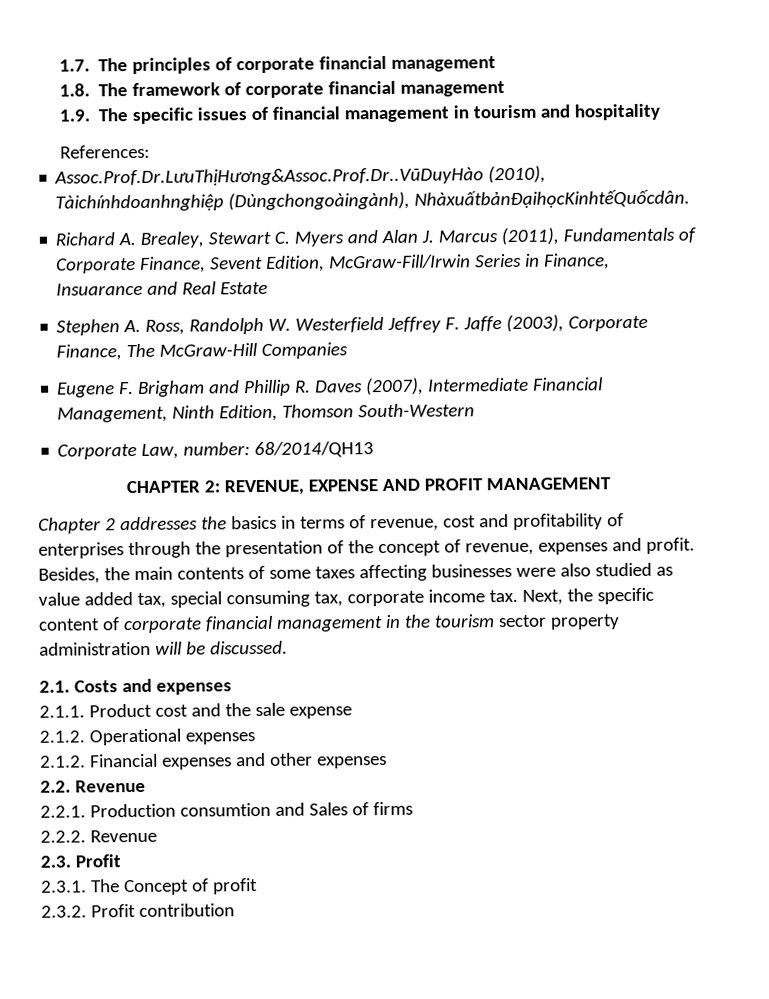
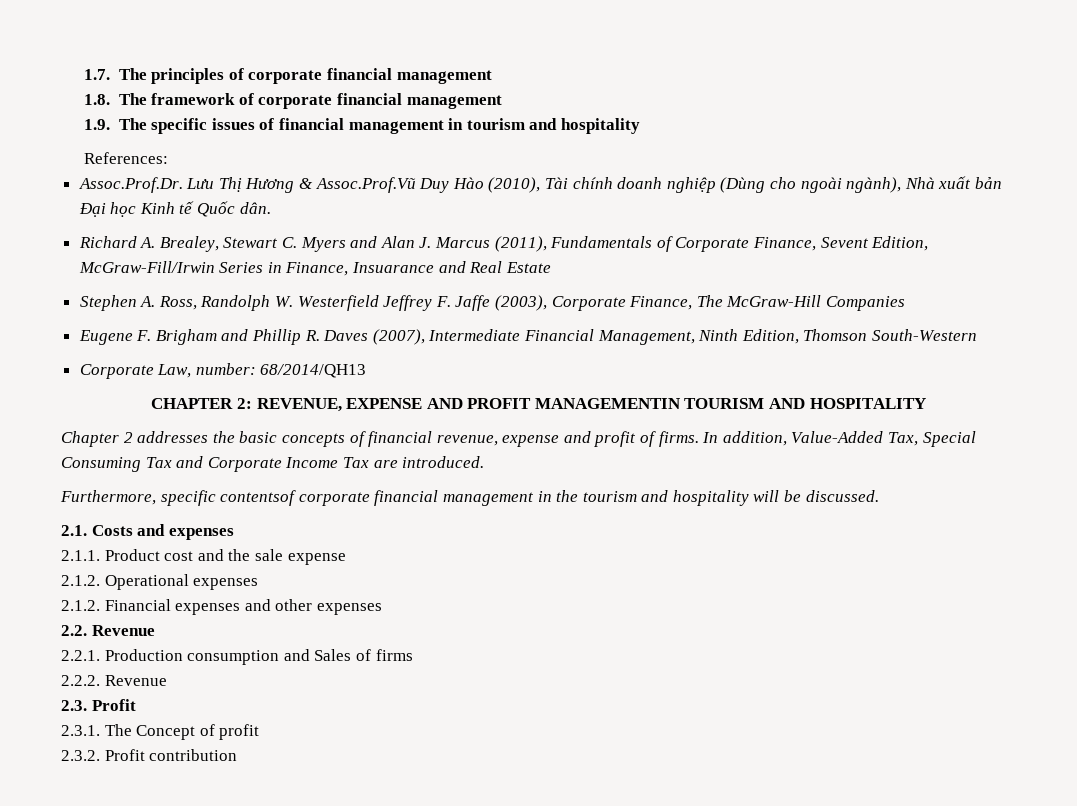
- Assoc.Prof.Dr.LưuThịHương&Assoc.Prof.Dr..VũDuyHào (2010), Tàichínhdoanhnghiệp (Dùngchongoàingành), NhàxuấtbảnĐạihọcKinhtếQuốcdân.
+ Assoc.Prof.Dr. Lưu Thị Hương & Assoc.Prof.Vũ Duy Hào (2010), Tài chính doanh nghiệp (Dùng cho ngoài ngành), Nhà xuất bản Đại học Kinh tế Quốc dân.
- CHAPTER 2: REVENUE, EXPENSE AND PROFIT MANAGEMENT
+ CHAPTER 2: REVENUE, EXPENSE AND PROFIT MANAGEMENTIN TOURISM AND HOSPITALITY
- Chapter 2 addresses the basics in terms of revenue, cost and profitability of enterprises through the presentation of the concept of revenue, expenses and profit. Besides, the main contents of some taxes affecting businesses were also studied as value added tax, special consuming tax, corporate income tax. Next, the specific content of corporate financial management in the tourism sector property administration will be discussed.
+ Chapter 2 addresses the basic concepts of financial revenue, expense and profit of firms. In addition, Value-Added Tax, Special Consuming Tax and Corporate Income Tax are introduced.
+ Furthermore, specific contentsof corporate financial management in the tourism and hospitality will be discussed.
- 2.2.1. Production consumtion and Sales of firms
+ 2.2.1. Production consumption and Sales of firms

